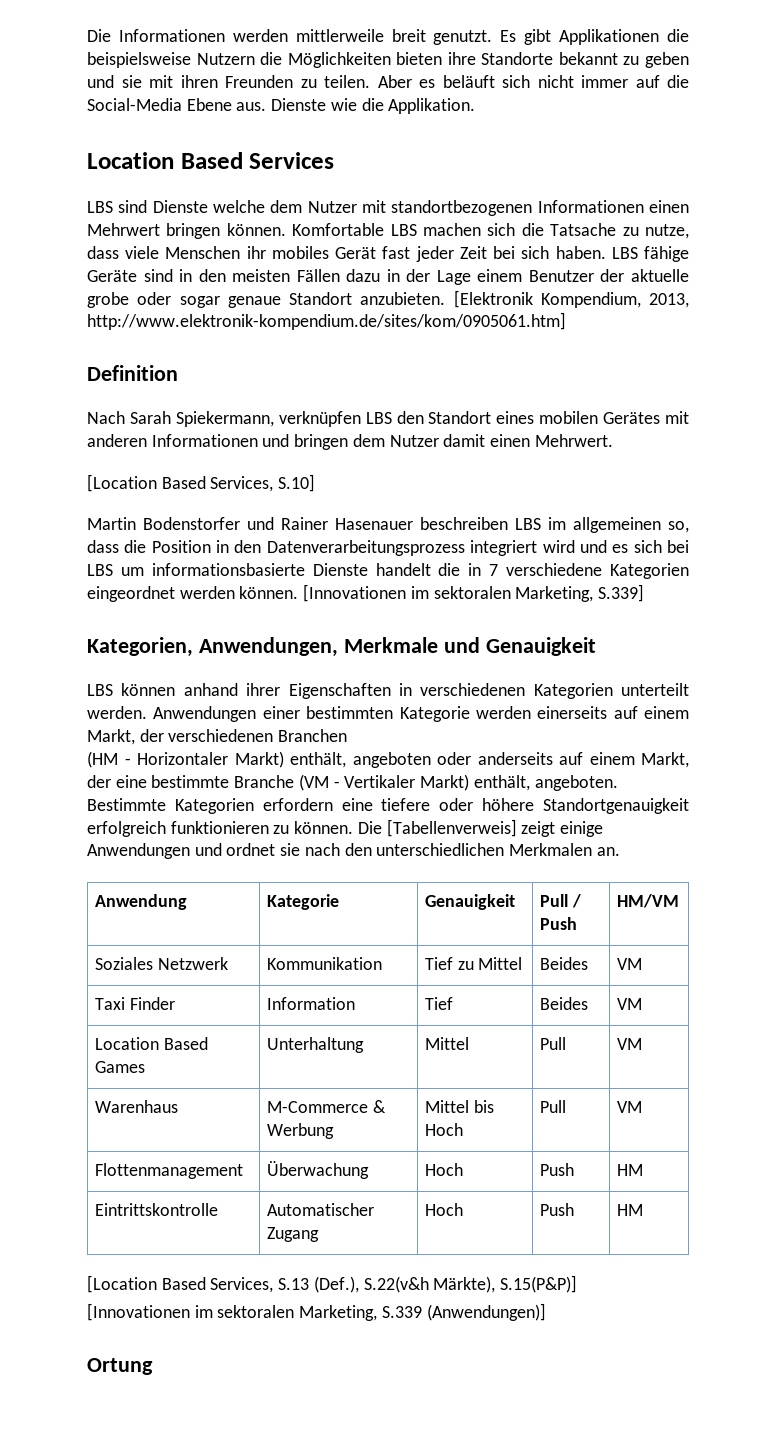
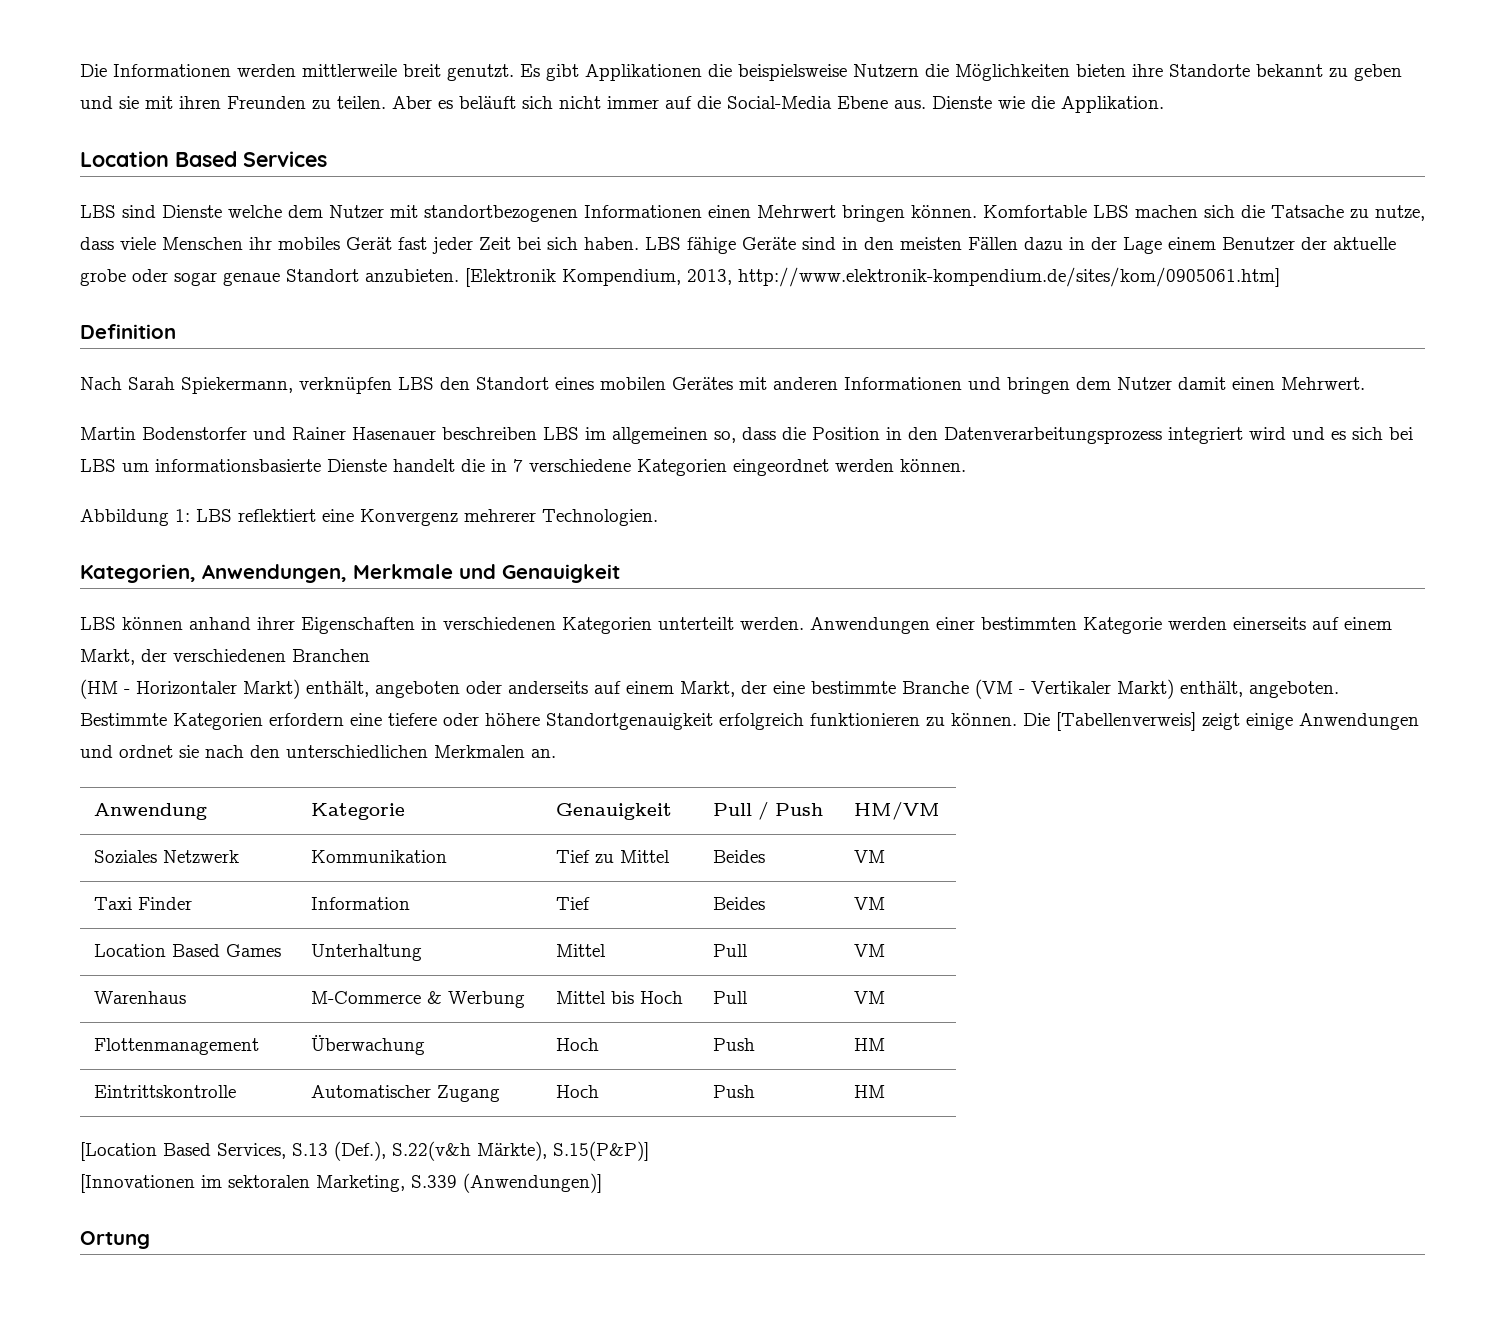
- [Location Based Services, S.10]
- Martin Bodenstorfer und Rainer Hasenauer beschreiben LBS im allgemeinen so, dass die Position in den Datenverarbeitungsprozess integriert wird und es sich bei LBS um informationsbasierte Dienste handelt die in 7 verschiedene Kategorien eingeordnet werden können. [Innovationen im sektoralen Marketing, S.339]
+ Martin Bodenstorfer und Rainer Hasenauer beschreiben LBS im allgemeinen so, dass die Position in den Datenverarbeitungsprozess integriert wird und es sich bei LBS um informationsbasierte Dienste handelt die in 7 verschiedene Kategorien eingeordnet werden können.
+ Abbildung 1: LBS reflektiert eine Konvergenz mehrerer Technologien.

